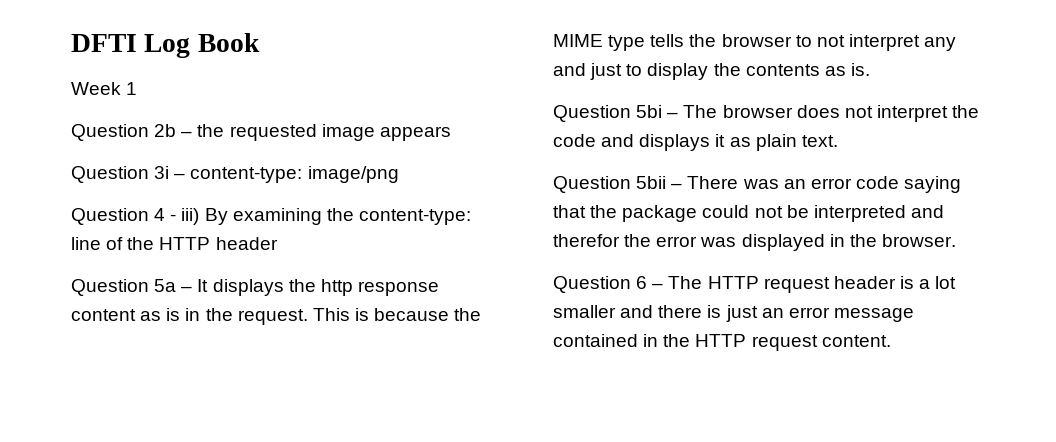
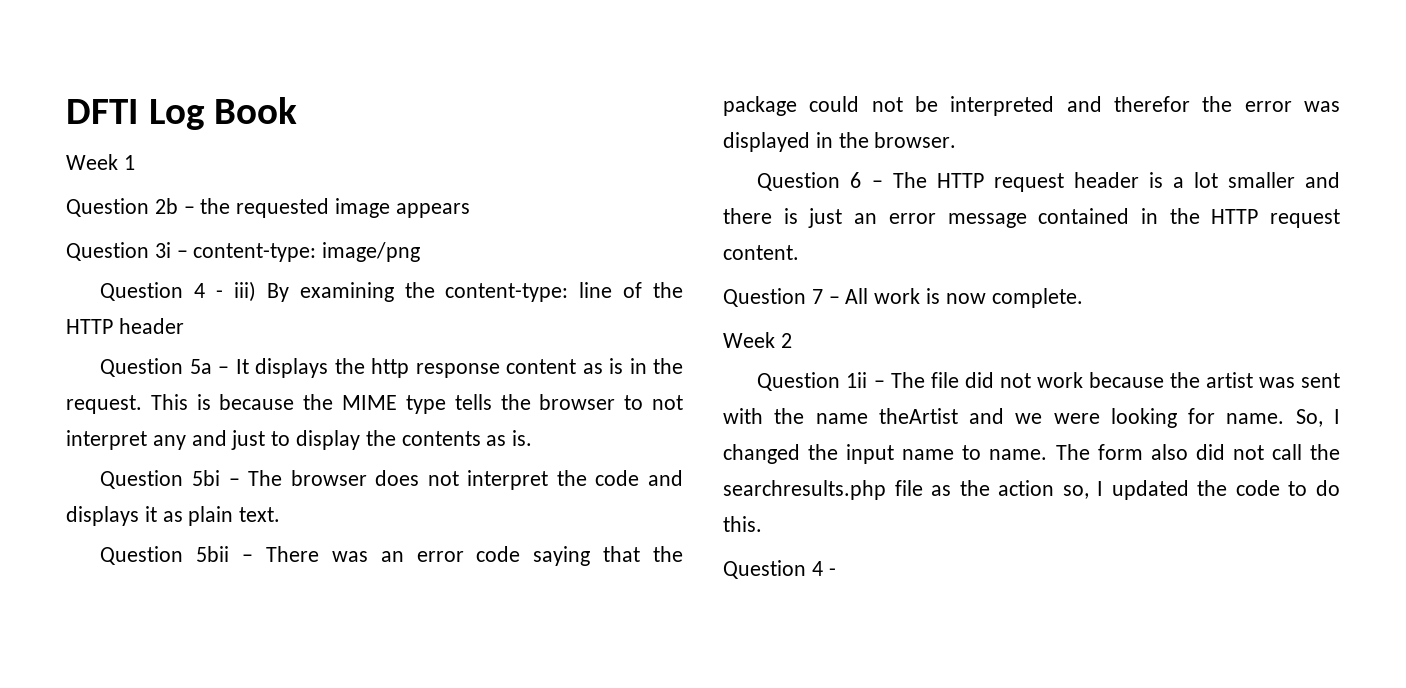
+ Question 7 – All work is now complete.
+ Week 2
+ Question 1ii – The file did not work because the artist was sent with the name theArtist and we were looking for name. So, I changed the input name to name. The form also did not call the searchresults.php file as the action so, I updated the code to do this.
+ Question 4 -

